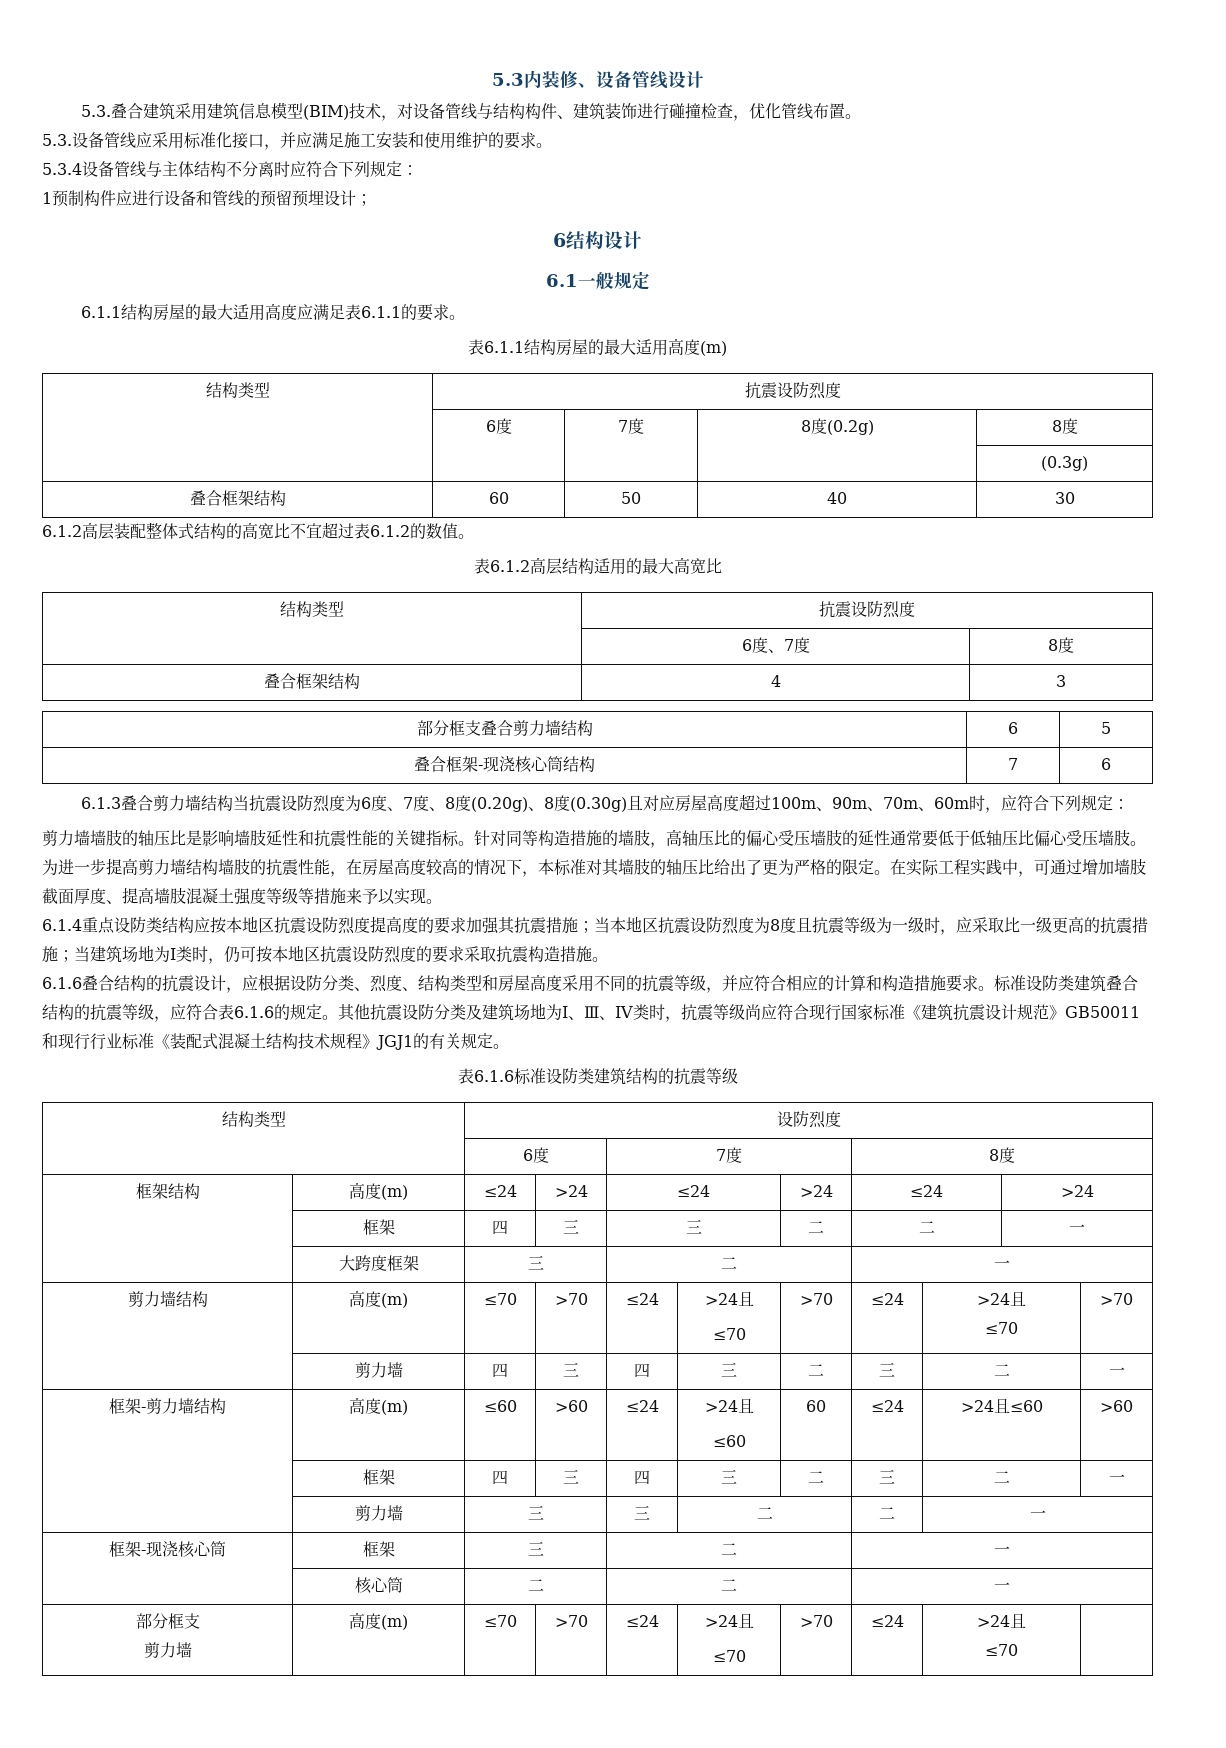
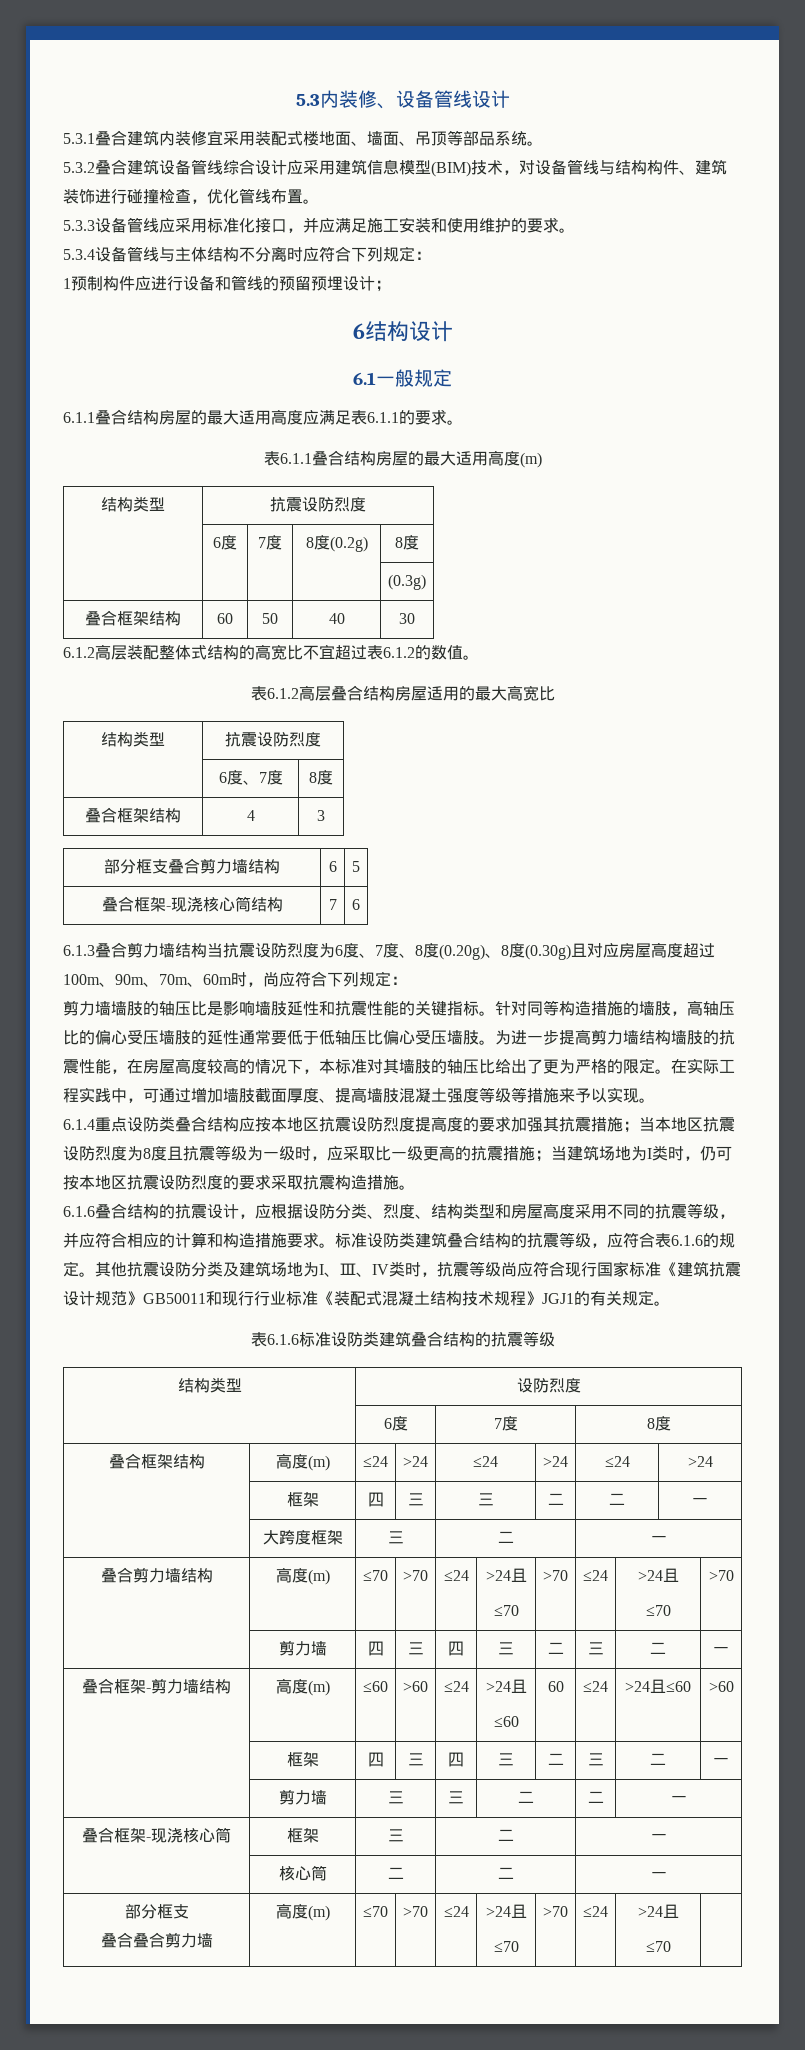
- 5.3.叠合建筑采用建筑信息模型(BIM)技术，对设备管线与结构构件、建筑装饰进行碰撞检查，优化管线布置。
+ 5.3.1叠合建筑内装修宜采用装配式楼地面、墙面、吊顶等部品系统。
+ 5.3.2叠合建筑设备管线综合设计应采用建筑信息模型(BIM)技术，对设备管线与结构构件、建筑装饰进行碰撞检查，优化管线布置。
- 5.3.设备管线应采用标准化接口，并应满足施工安装和使用维护的要求。
+ 5.3.3设备管线应采用标准化接口，并应满足施工安装和使用维护的要求。
- 6.1.1结构房屋的最大适用高度应满足表6.1.1的要求。
+ 6.1.1叠合结构房屋的最大适用高度应满足表6.1.1的要求。
- 表6.1.1结构房屋的最大适用高度(m)
+ 表6.1.1叠合结构房屋的最大适用高度(m)
- 表6.1.2高层结构适用的最大高宽比
+ 表6.1.2高层叠合结构房屋适用的最大高宽比
- 6.1.3叠合剪力墙结构当抗震设防烈度为6度、7度、8度(0.20g)、8度(0.30g)且对应房屋高度超过100m、90m、70m、60m时，应符合下列规定：
+ 6.1.3叠合剪力墙结构当抗震设防烈度为6度、7度、8度(0.20g)、8度(0.30g)且对应房屋高度超过100m、90m、70m、60m时，尚应符合下列规定：
- 6.1.4重点设防类结构应按本地区抗震设防烈度提高度的要求加强其抗震措施；当本地区抗震设防烈度为8度且抗震等级为一级时，应采取比一级更高的抗震措施；当建筑场地为I类时，仍可按本地区抗震设防烈度的要求采取抗震构造措施。
+ 6.1.4重点设防类叠合结构应按本地区抗震设防烈度提高度的要求加强其抗震措施；当本地区抗震设防烈度为8度且抗震等级为一级时，应采取比一级更高的抗震措施；当建筑场地为I类时，仍可按本地区抗震设防烈度的要求采取抗震构造措施。
- 表6.1.6标准设防类建筑结构的抗震等级
+ 表6.1.6标准设防类建筑叠合结构的抗震等级
- 框架结构 | 高度(m) | ≤24 | >24 | ≤24 | >24 | ≤24 | >24
+ 叠合框架结构 | 高度(m) | ≤24 | >24 | ≤24 | >24 | ≤24 | >24
- 剪力墙结构 | 高度(m) | ≤70 | >70 | ≤24 | >24且
+ 叠合剪力墙结构 | 高度(m) | ≤70 | >70 | ≤24 | >24且
- 框架-剪力墙结构 | 高度(m) | ≤60 | >60 | ≤24 | >24且
+ 叠合框架-剪力墙结构 | 高度(m) | ≤60 | >60 | ≤24 | >24且
- 框架-现浇核心筒 | 框架 | 三 | 二 | 一
+ 叠合框架-现浇核心筒 | 框架 | 三 | 二 | 一
  | 核心筒 | 二 | 二 | 一
  部分框支
- 剪力墙 | 高度(m) | ≤70 | >70 | ≤24 | >24且
+ 叠合叠合剪力墙 | 高度(m) | ≤70 | >70 | ≤24 | >24且

